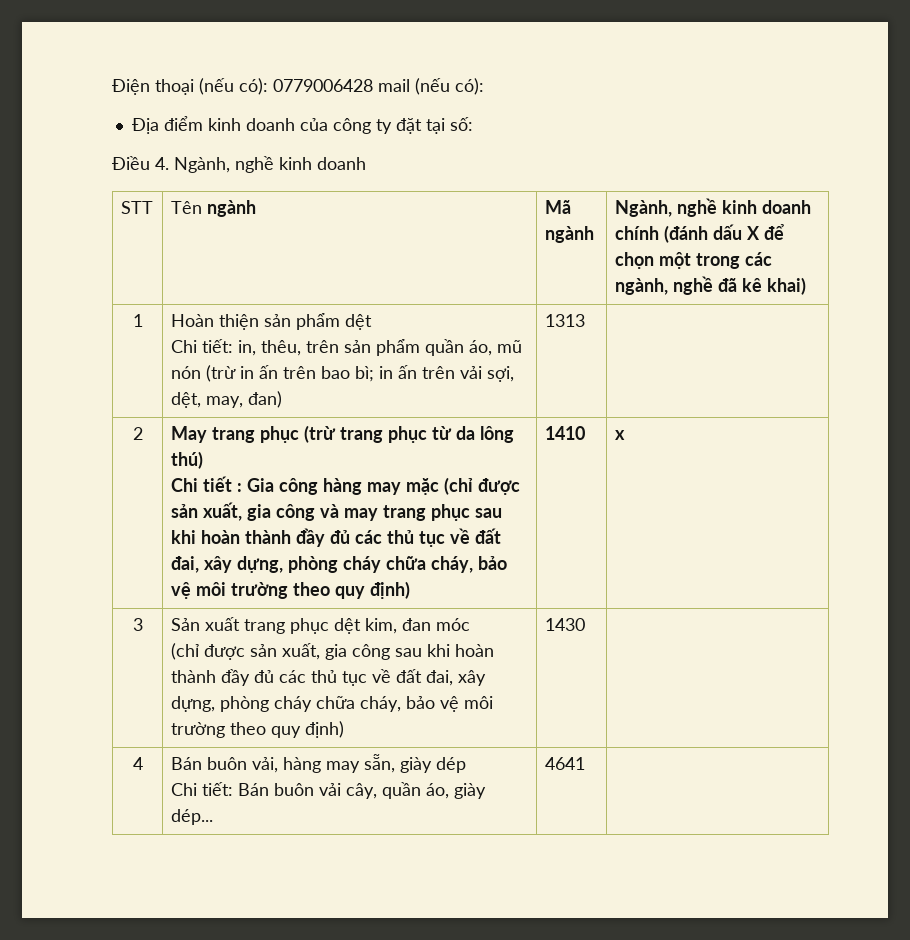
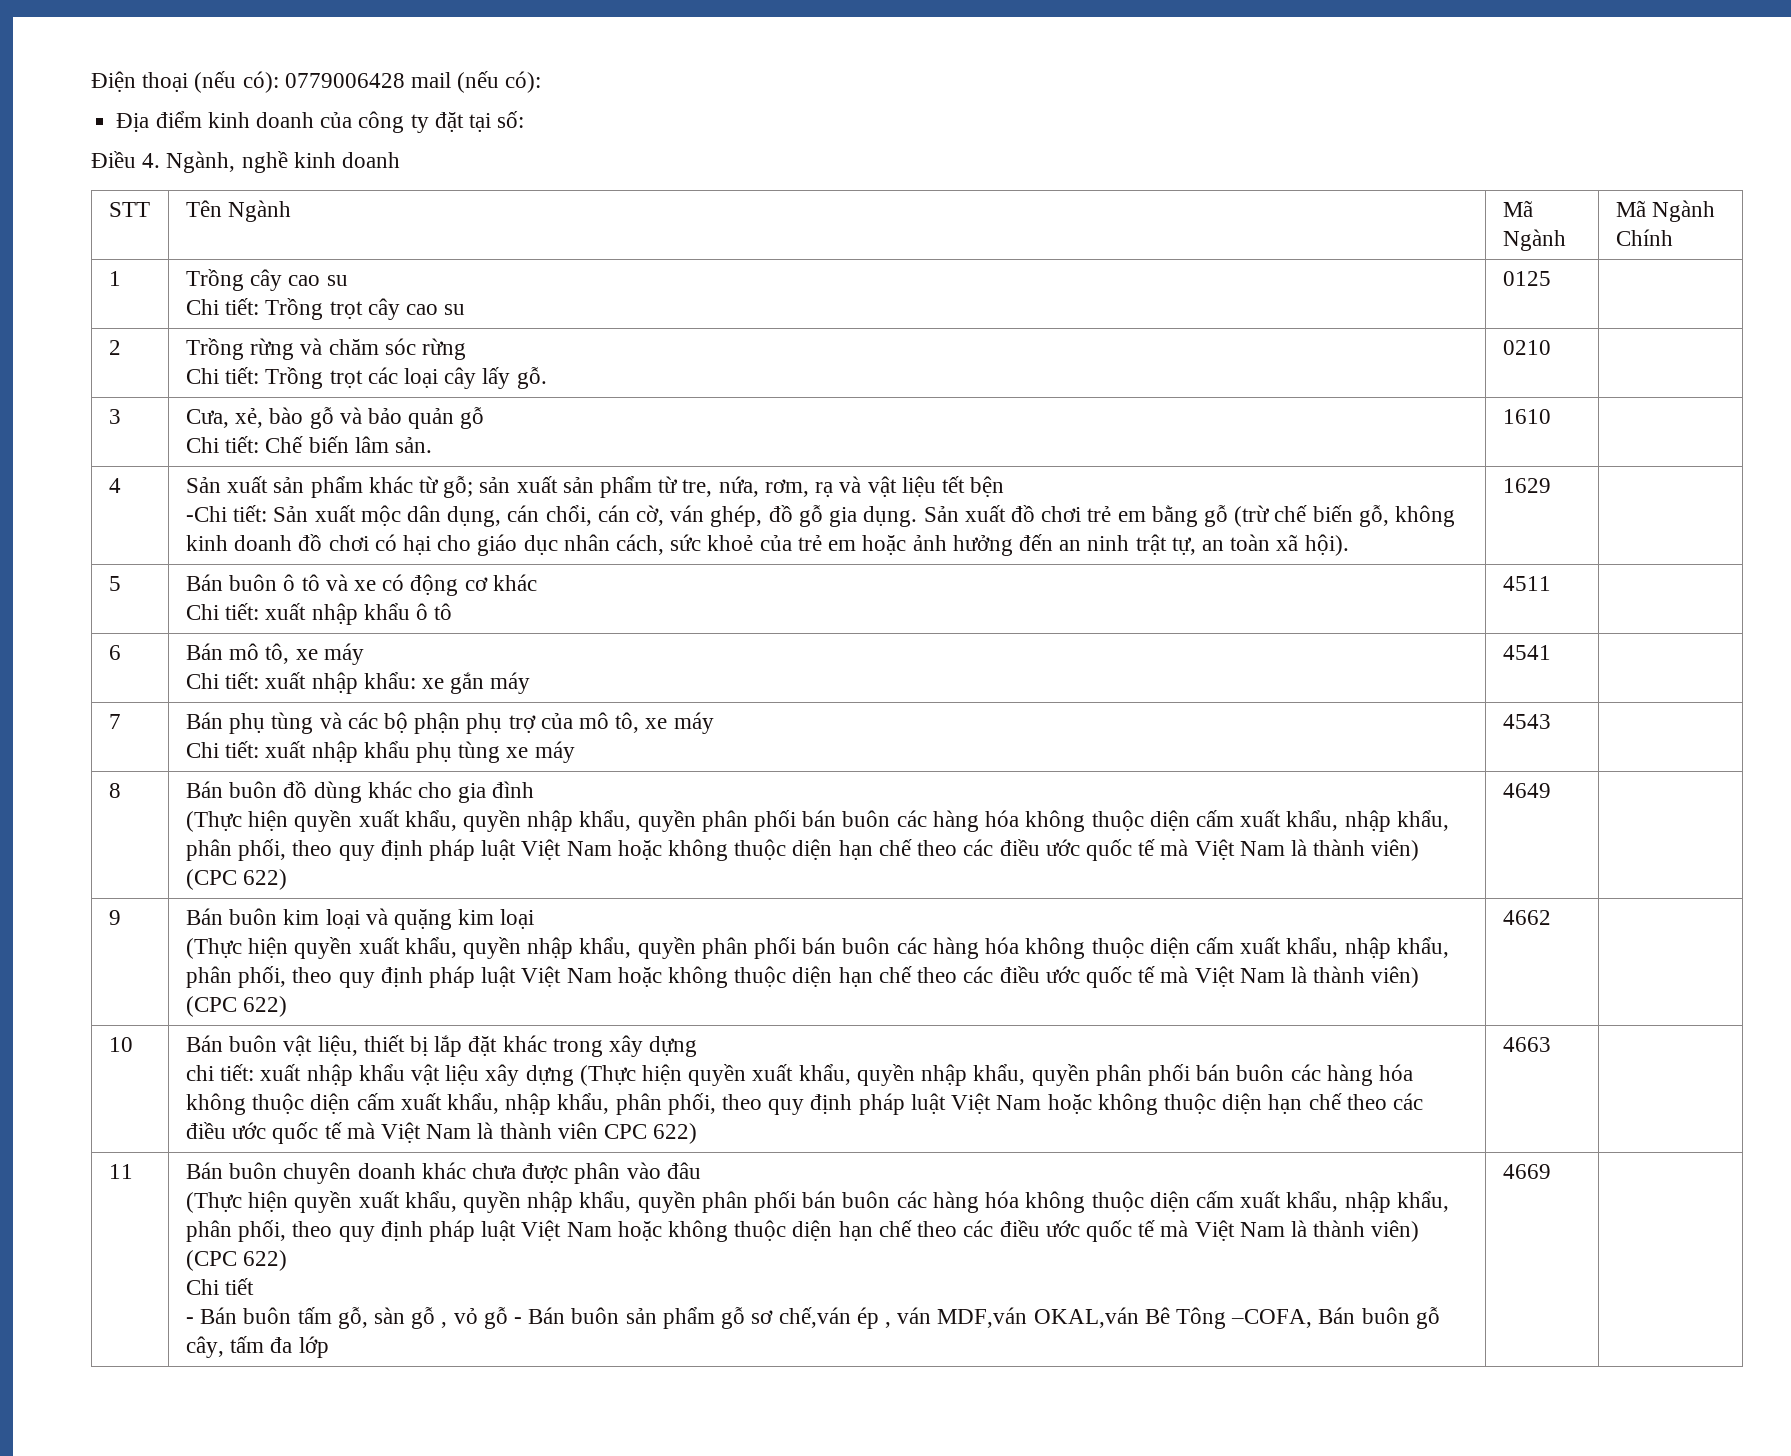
- STT | Tên ngành | Mã ngành | Ngành, nghề kinh doanh chính (đánh dấu X để chọn một trong các ngành, nghề đã kê khai)
- 1 | Hoàn thiện sản phẩm dệt
- Chi tiết: in, thêu, trên sản phẩm quần áo, mũ nón (trừ in ấn trên bao bì; in ấn trên vải sợi, dệt, may, đan) | 1313 |
- 2 | May trang phục (trừ trang phục từ da lông thú)
- Chi tiết : Gia công hàng may mặc (chỉ được sản xuất, gia công và may trang phục sau khi hoàn thành đầy đủ các thủ tục về đất đai, xây dựng, phòng cháy chữa cháy, bảo vệ môi trường theo quy định) | 1410 | x
- 3 | Sản xuất trang phục dệt kim, đan móc
- (chỉ được sản xuất, gia công sau khi hoàn thành đầy đủ các thủ tục về đất đai, xây dựng, phòng cháy chữa cháy, bảo vệ môi trường theo quy định) | 1430 |
- 4 | Bán buôn vải, hàng may sẵn, giày dép
- Chi tiết: Bán buôn vải cây, quần áo, giày dép... | 4641 |
+ STT | Tên Ngành | Mã Ngành | Mã Ngành Chính
+ 1 | Trồng cây cao su
+ Chi tiết: Trồng trọt cây cao su | 0125 |
+ 2 | Trồng rừng và chăm sóc rừng
+ Chi tiết: Trồng trọt các loại cây lấy gỗ. | 0210 |
+ 3 | Cưa, xẻ, bào gỗ và bảo quản gỗ
+ Chi tiết: Chế biến lâm sản. | 1610 |
+ 4 | Sản xuất sản phẩm khác từ gỗ; sản xuất sản phẩm từ tre, nứa, rơm, rạ và vật liệu tết bện
+ -Chi tiết: Sản xuất mộc dân dụng, cán chổi, cán cờ, ván ghép, đồ gỗ gia dụng. Sản xuất đồ chơi trẻ em bằng gỗ (trừ chế biến gỗ, không kinh doanh đồ chơi có hại cho giáo dục nhân cách, sức khoẻ của trẻ em hoặc ảnh hưởng đến an ninh trật tự, an toàn xã hội). | 1629 |
+ 5 | Bán buôn ô tô và xe có động cơ khác
+ Chi tiết: xuất nhập khẩu ô tô | 4511 |
+ 6 | Bán mô tô, xe máy
+ Chi tiết: xuất nhập khẩu: xe gắn máy | 4541 |
+ 7 | Bán phụ tùng và các bộ phận phụ trợ của mô tô, xe máy
+ Chi tiết: xuất nhập khẩu phụ tùng xe máy | 4543 |
+ 8 | Bán buôn đồ dùng khác cho gia đình
+ (Thực hiện quyền xuất khẩu, quyền nhập khẩu, quyền phân phối bán buôn các hàng hóa không thuộc diện cấm xuất khẩu, nhập khẩu, phân phối, theo quy định pháp luật Việt Nam hoặc không thuộc diện hạn chế theo các điều ước quốc tế mà Việt Nam là thành viên) (CPC 622) | 4649 |
+ 9 | Bán buôn kim loại và quặng kim loại
+ (Thực hiện quyền xuất khẩu, quyền nhập khẩu, quyền phân phối bán buôn các hàng hóa không thuộc diện cấm xuất khẩu, nhập khẩu, phân phối, theo quy định pháp luật Việt Nam hoặc không thuộc diện hạn chế theo các điều ước quốc tế mà Việt Nam là thành viên) (CPC 622) | 4662 |
+ 10 | Bán buôn vật liệu, thiết bị lắp đặt khác trong xây dựng
+ chi tiết: xuất nhập khẩu vật liệu xây dựng (Thực hiện quyền xuất khẩu, quyền nhập khẩu, quyền phân phối bán buôn các hàng hóa không thuộc diện cấm xuất khẩu, nhập khẩu, phân phối, theo quy định pháp luật Việt Nam hoặc không thuộc diện hạn chế theo các điều ước quốc tế mà Việt Nam là thành viên CPC 622) | 4663 |
+ 11 | Bán buôn chuyên doanh khác chưa được phân vào đâu
+ (Thực hiện quyền xuất khẩu, quyền nhập khẩu, quyền phân phối bán buôn các hàng hóa không thuộc diện cấm xuất khẩu, nhập khẩu, phân phối, theo quy định pháp luật Việt Nam hoặc không thuộc diện hạn chế theo các điều ước quốc tế mà Việt Nam là thành viên) (CPC 622)
+ Chi tiết
+ - Bán buôn tấm gỗ, sàn gỗ , vỏ gỗ - Bán buôn sản phẩm gỗ sơ chế,ván ép , ván MDF,ván OKAL,ván Bê Tông –COFA, Bán buôn gỗ cây, tấm đa lớp | 4669

